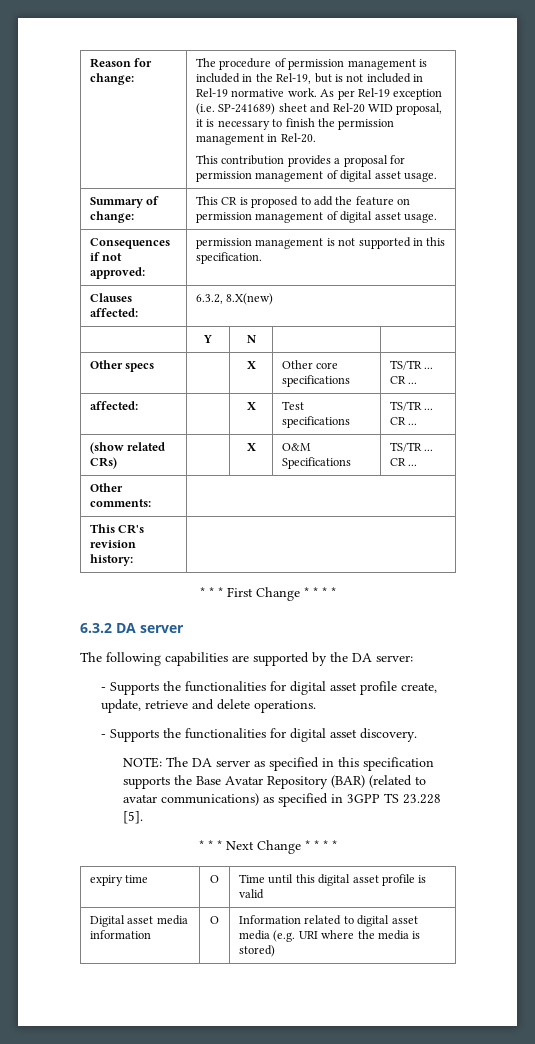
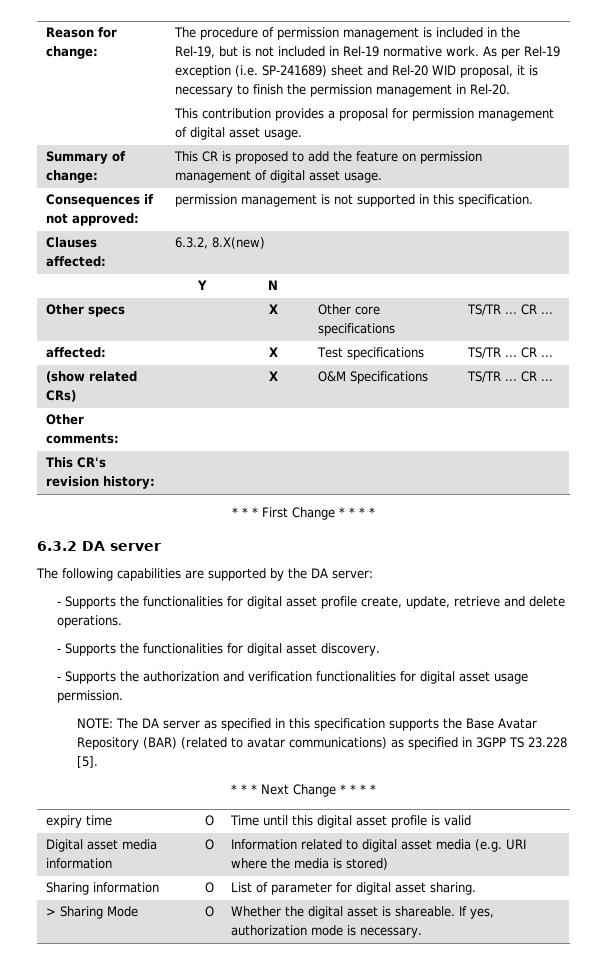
+ - Supports the authorization and verification functionalities for digital asset usage permission.
+ Sharing information | O | List of parameter for digital asset sharing.
+ > Sharing Mode | O | Whether the digital asset is shareable. If yes, authorization mode is necessary.

